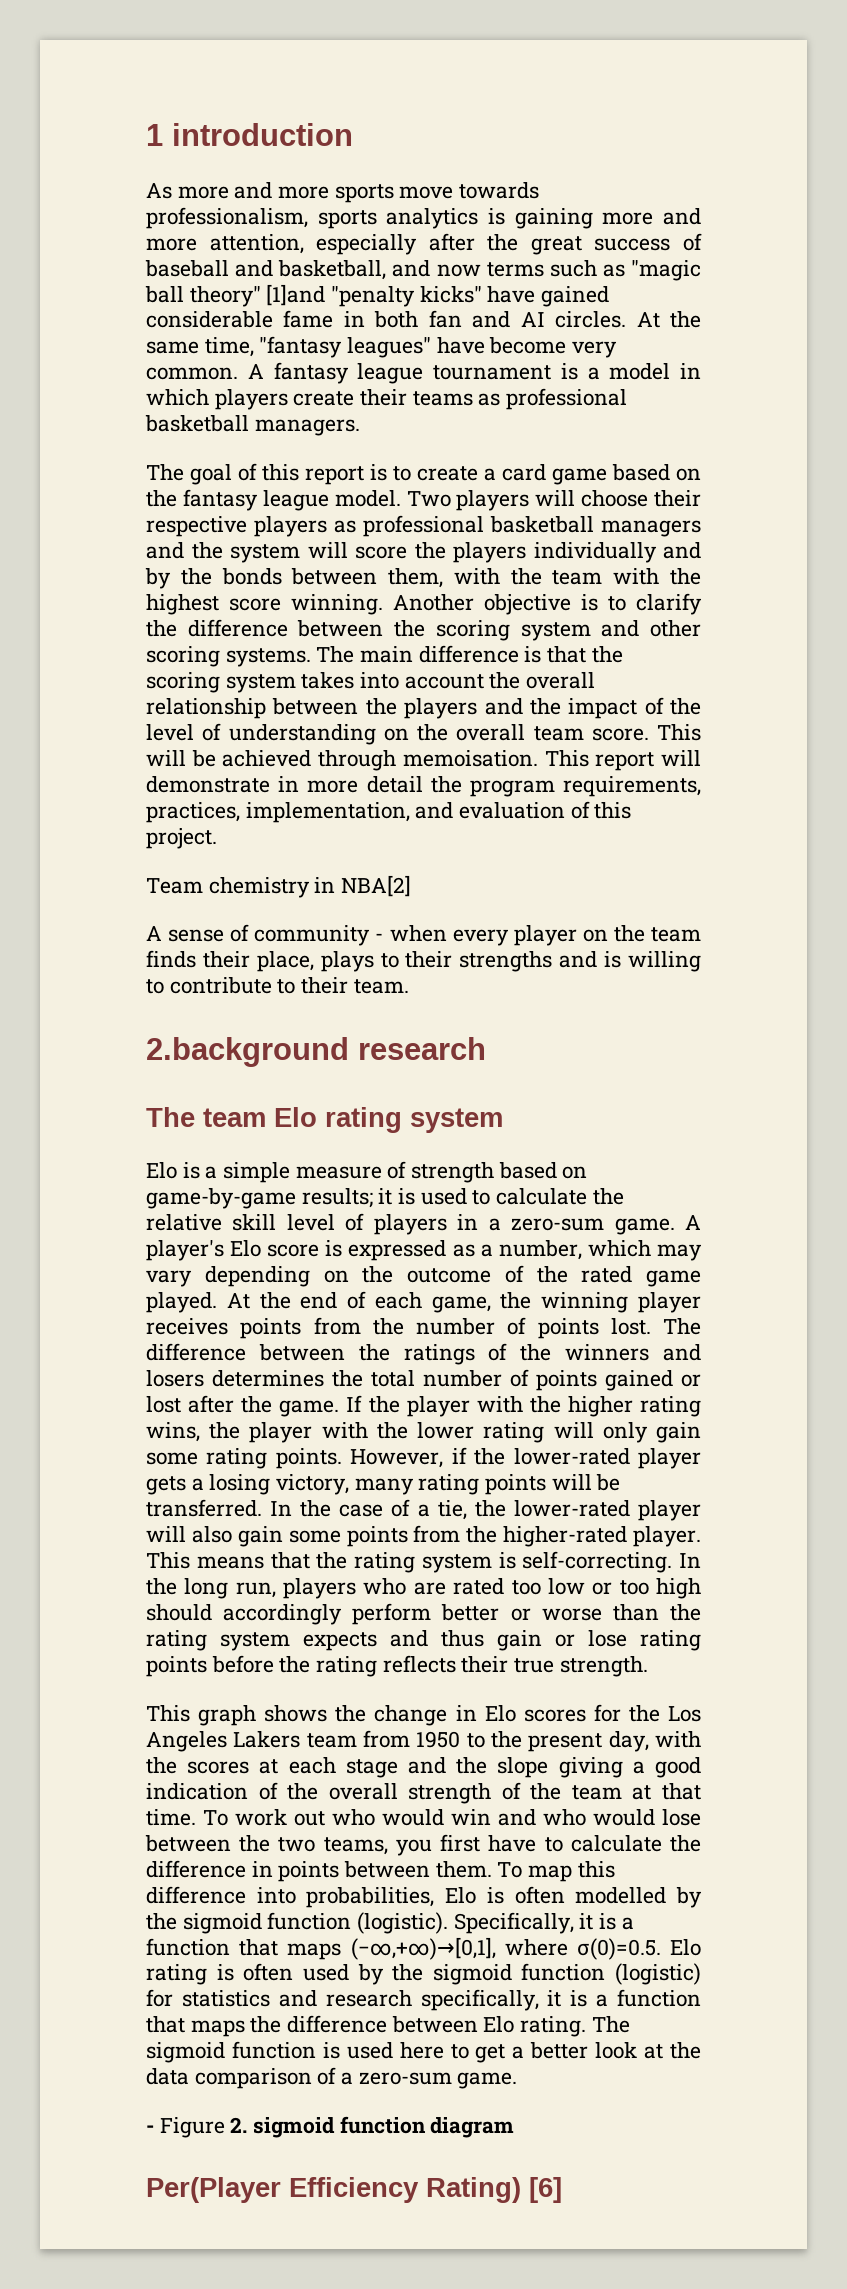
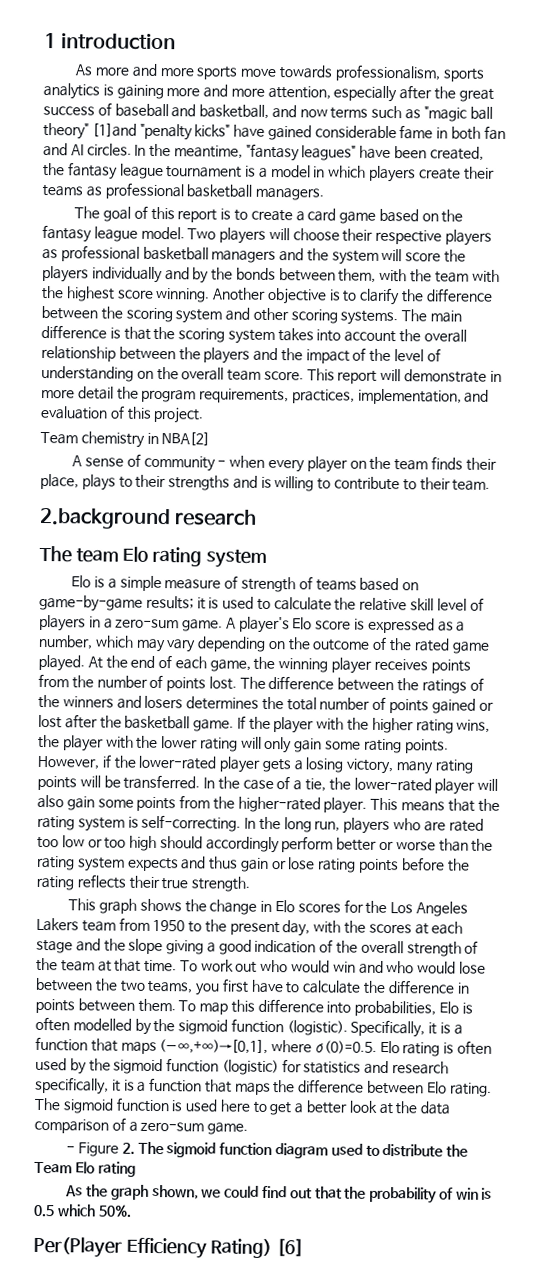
- At the same time, "fantasy leagues" have become very common. A fantasy league tournament is a model in which players create their teams as professional basketball managers.
+ In the meantime, "fantasy leagues" have been created, the fantasy league tournament is a model in which players create their teams as professional basketball managers.
- This will be achieved through memoisation. This report will demonstrate in more detail the program requirements, practices, implementation, and evaluation of this project.
+ This report will demonstrate in more detail the program requirements, practices, implementation, and evaluation of this project.
- Elo is a simple measure of strength based on game-by-game results; it is used to calculate the relative skill level of players in a zero-sum game.
+ Elo is a simple measure of strength of teams based on game-by-game results; it is used to calculate the relative skill level of players in a zero-sum game.
- The difference between the ratings of the winners and losers determines the total number of points gained or lost after the game.
+ The difference between the ratings of the winners and losers determines the total number of points gained or lost after the basketball game.
- - Figure 2. sigmoid function diagram
+ - Figure 2. The sigmoid function diagram used to distribute the Team Elo rating
+ As the graph shown, we could find out that the probability of win is 0.5 which 50%.

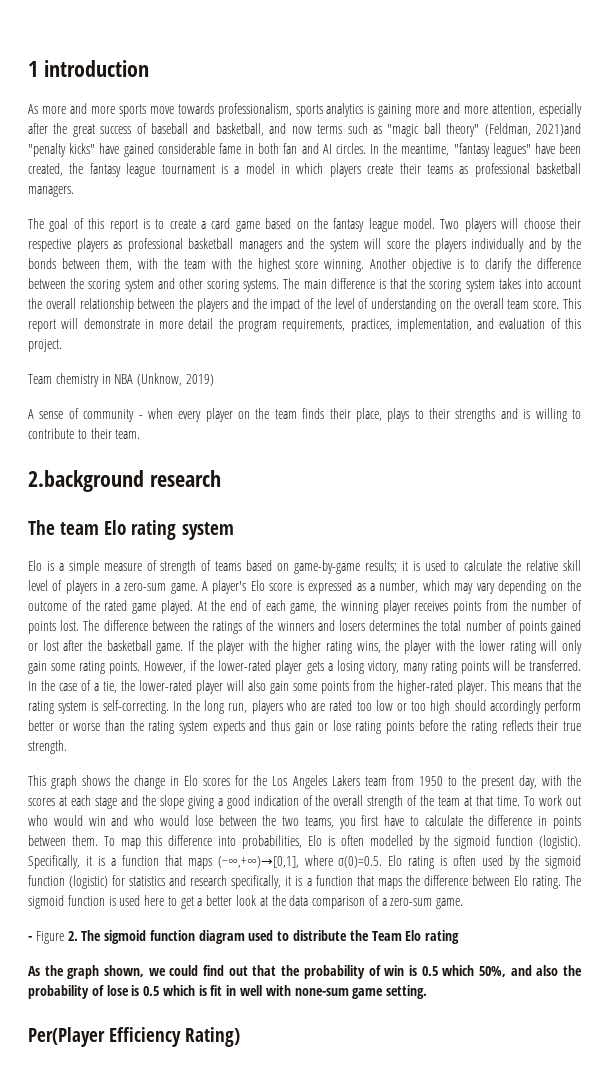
- As more and more sports move towards professionalism, sports analytics is gaining more and more attention, especially after the great success of baseball and basketball, and now terms such as "magic ball theory" [1]and "penalty kicks" have gained considerable fame in both fan and AI circles.
+ As more and more sports move towards professionalism, sports analytics is gaining more and more attention, especially after the great success of baseball and basketball, and now terms such as "magic ball theory" (Feldman, 2021)and "penalty kicks" have gained considerable fame in both fan and AI circles.
- Team chemistry in NBA[2]
+ Team chemistry in NBA (Unknow, 2019)
- As the graph shown, we could find out that the probability of win is 0.5 which 50%.
+ As the graph shown, we could find out that the probability of win is 0.5 which 50%, and also the probability of lose is 0.5 which is fit in well with none-sum game setting.
- Per(Player Efficiency Rating) [6]
+ Per(Player Efficiency Rating)

